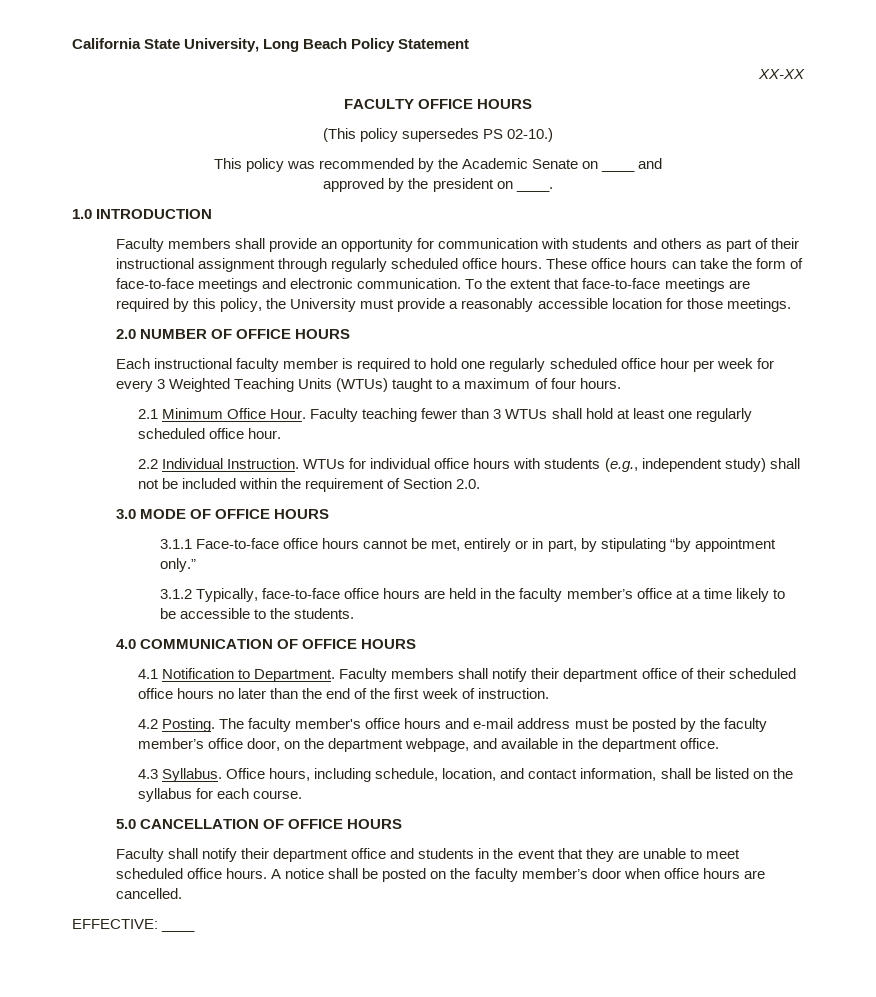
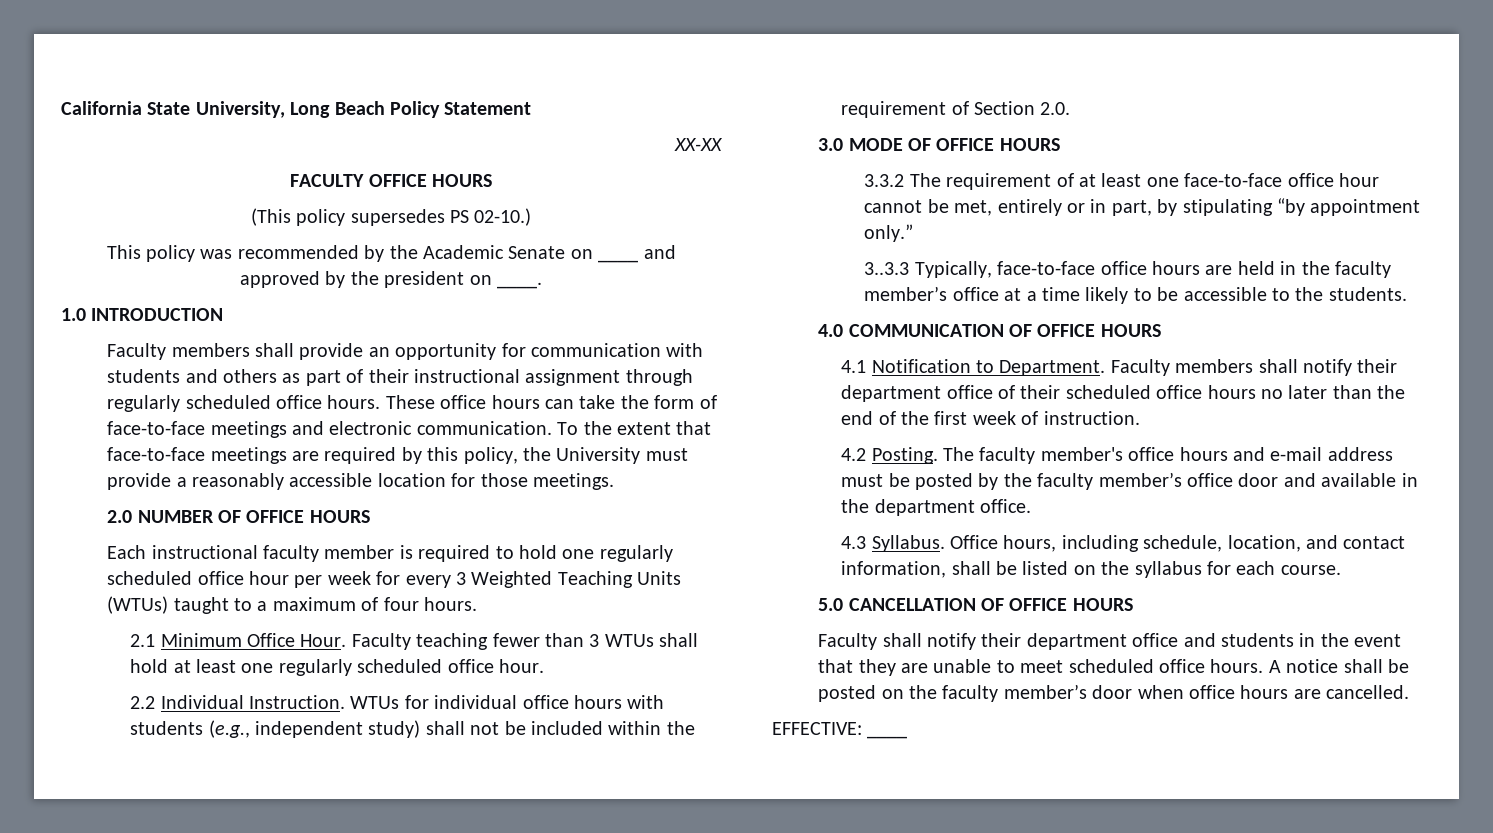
- 3.1.1 Face-to-face office hours cannot be met, entirely or in part, by stipulating “by appointment only.”
+ 3.3.2 The requirement of at least one face-to-face office hour cannot be met, entirely or in part, by stipulating “by appointment only.”
- 3.1.2 Typically, face-to-face office hours are held in the faculty member’s office at a time likely to be accessible to the students.
+ 3..3.3 Typically, face-to-face office hours are held in the faculty member’s office at a time likely to be accessible to the students.
- The faculty member's office hours and e-mail address must be posted by the faculty member’s office door, on the department webpage, and available in the department office.
+ The faculty member's office hours and e-mail address must be posted by the faculty member’s office door and available in the department office.

